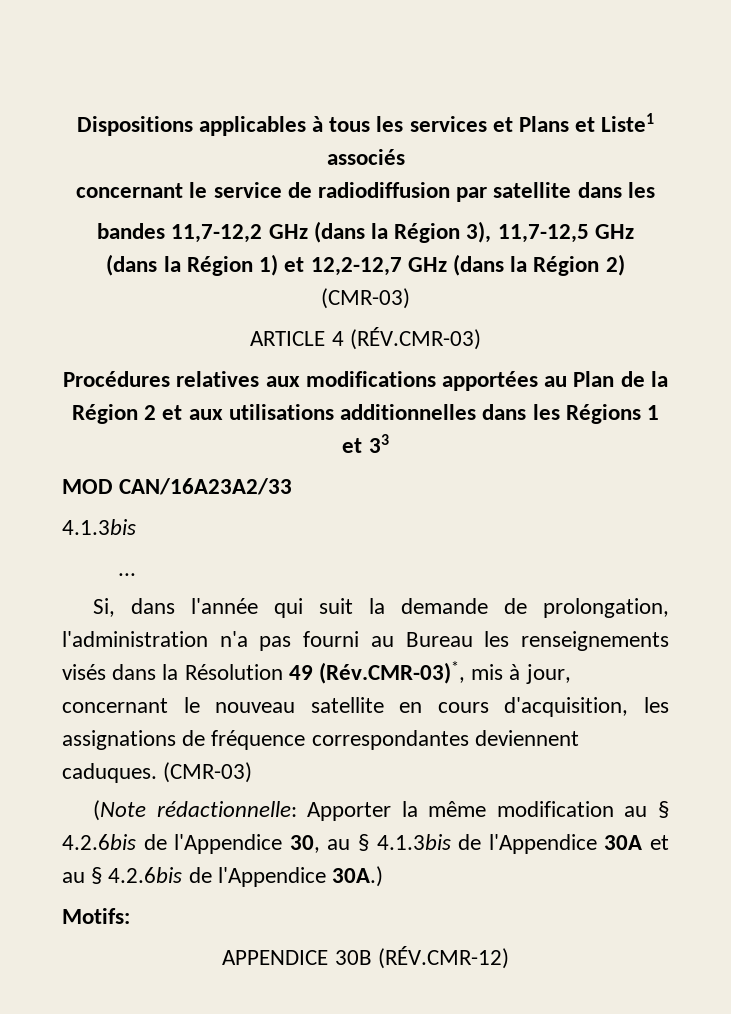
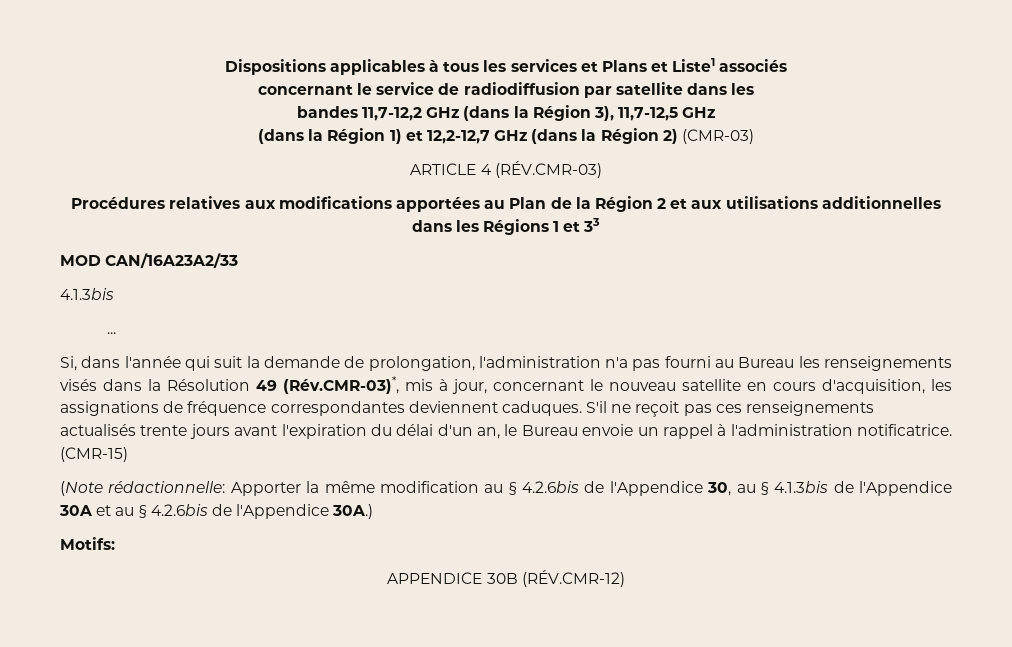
- Si, dans l'année qui suit la demande de prolongation, l'administration n'a pas fourni au Bureau les renseignements visés dans la Résolution 49 (Rév.CMR-03)*, mis à jour, concernant le nouveau satellite en cours d'acquisition, les assignations de fréquence correspondantes deviennent caduques. (CMR-03)
+ Si, dans l'année qui suit la demande de prolongation, l'administration n'a pas fourni au Bureau les renseignements visés dans la Résolution 49 (Rév.CMR-03)*, mis à jour, concernant le nouveau satellite en cours d'acquisition, les assignations de fréquence correspondantes deviennent caduques. S'il ne reçoit pas ces renseignements actualisés trente jours avant l'expiration du délai d'un an, le Bureau envoie un rappel à l'administration notificatrice. (CMR-15)

